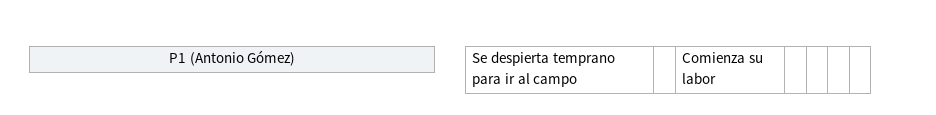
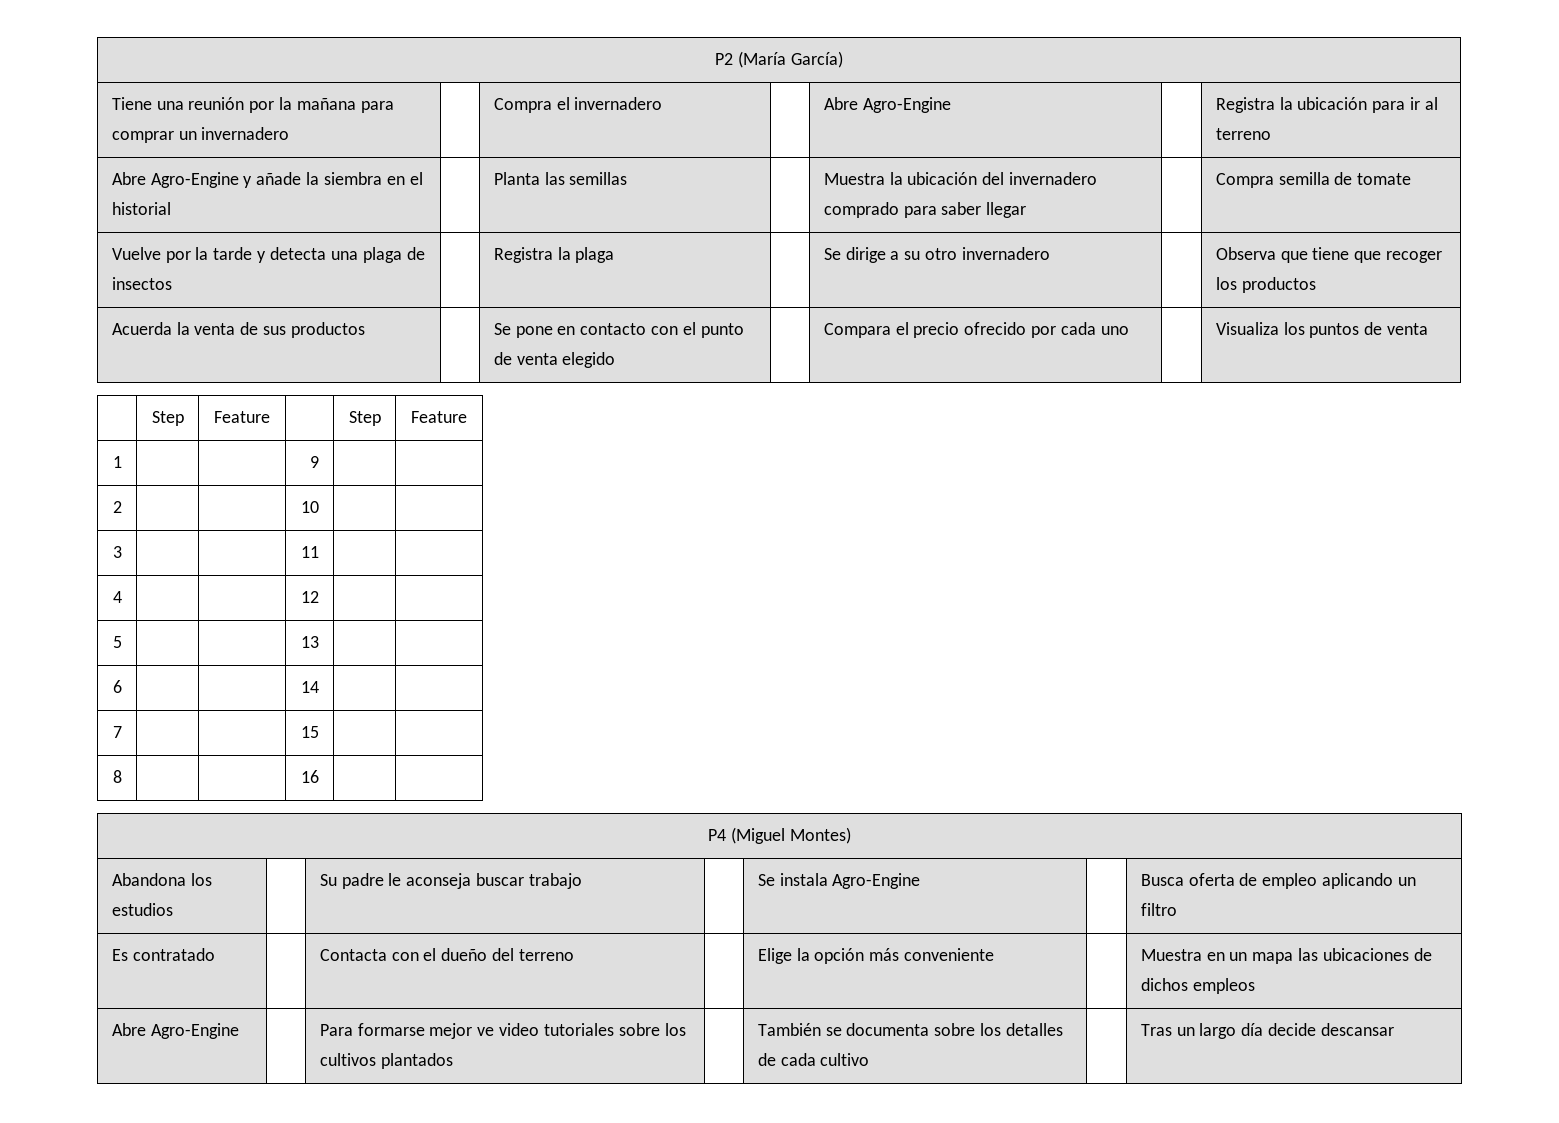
- P1 (Antonio Gómez)
- Se despierta temprano para ir al campo | | Comienza su labor | | | |
+ P2 (María García)
+ Tiene una reunión por la mañana para comprar un invernadero | | Compra el invernadero | | Abre Agro-Engine | | Registra la ubicación para ir al terreno
+ Abre Agro-Engine y añade la siembra en el historial | | Planta las semillas | | Muestra la ubicación del invernadero comprado para saber llegar | | Compra semilla de tomate
+ Vuelve por la tarde y detecta una plaga de insectos | | Registra la plaga | | Se dirige a su otro invernadero | | Observa que tiene que recoger los productos
+ Acuerda la venta de sus productos | | Se pone en contacto con el punto de venta elegido | | Compara el precio ofrecido por cada uno | | Visualiza los puntos de venta
+ | Step | Feature | | Step | Feature
+ 1 | | | 9 | |
+ 2 | | | 10 | |
+ 3 | | | 11 | |
+ 4 | | | 12 | |
+ 5 | | | 13 | |
+ 6 | | | 14 | |
+ 7 | | | 15 | |
+ 8 | | | 16 | |
+ P4 (Miguel Montes)
+ Abandona los estudios | | Su padre le aconseja buscar trabajo | | Se instala Agro-Engine | | Busca oferta de empleo aplicando un filtro
+ Es contratado | | Contacta con el dueño del terreno | | Elige la opción más conveniente | | Muestra en un mapa las ubicaciones de dichos empleos
+ Abre Agro-Engine | | Para formarse mejor ve video tutoriales sobre los cultivos plantados | | También se documenta sobre los detalles de cada cultivo | | Tras un largo día decide descansar

